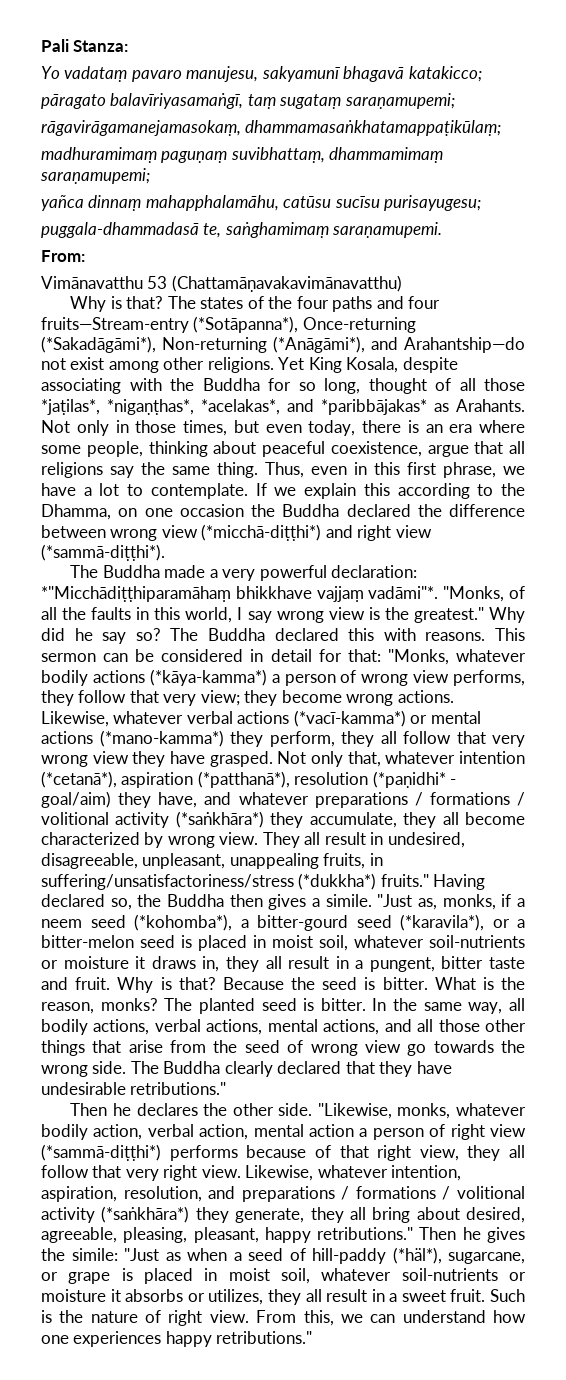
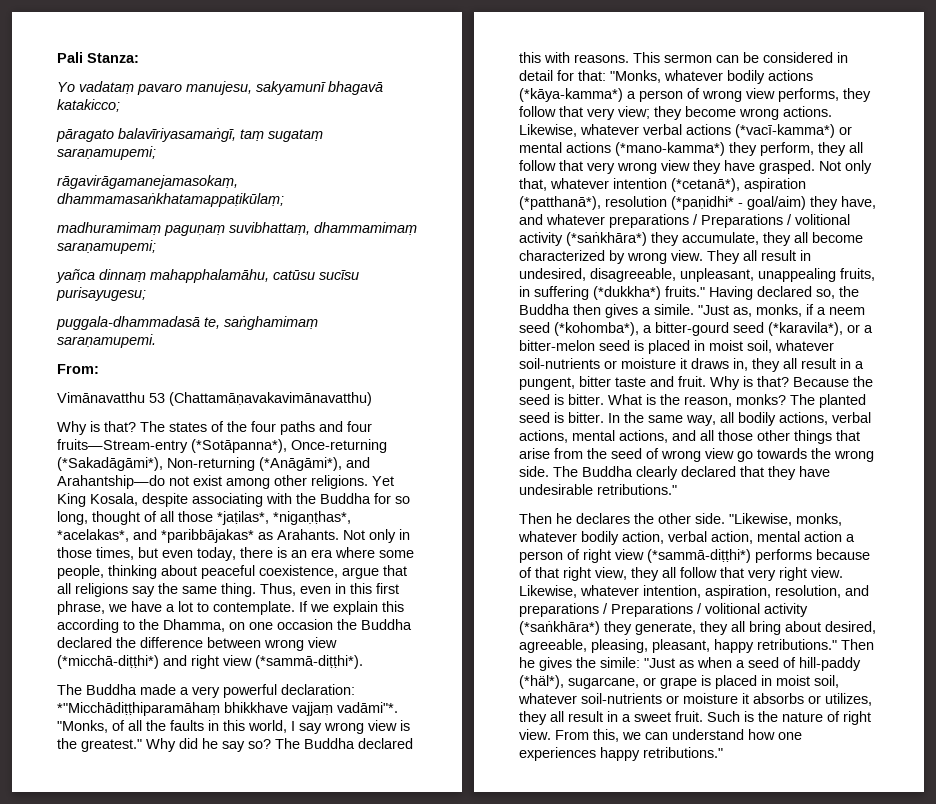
- Not only that, whatever intention (*cetanā*), aspiration (*patthanā*), resolution (*paṇidhi* - goal/aim) they have, and whatever preparations / formations / volitional activity (*saṅkhāra*) they accumulate, they all become characterized by wrong view.
+ Not only that, whatever intention (*cetanā*), aspiration (*patthanā*), resolution (*paṇidhi* - goal/aim) they have, and whatever preparations / Preparations / volitional activity (*saṅkhāra*) they accumulate, they all become characterized by wrong view.
- They all result in undesired, disagreeable, unpleasant, unappealing fruits, in suffering/unsatisfactoriness/stress (*dukkha*) fruits."
+ They all result in undesired, disagreeable, unpleasant, unappealing fruits, in suffering (*dukkha*) fruits."
- Likewise, whatever intention, aspiration, resolution, and preparations / formations / volitional activity (*saṅkhāra*) they generate, they all bring about desired, agreeable, pleasing, pleasant, happy retributions."
+ Likewise, whatever intention, aspiration, resolution, and preparations / Preparations / volitional activity (*saṅkhāra*) they generate, they all bring about desired, agreeable, pleasing, pleasant, happy retributions."

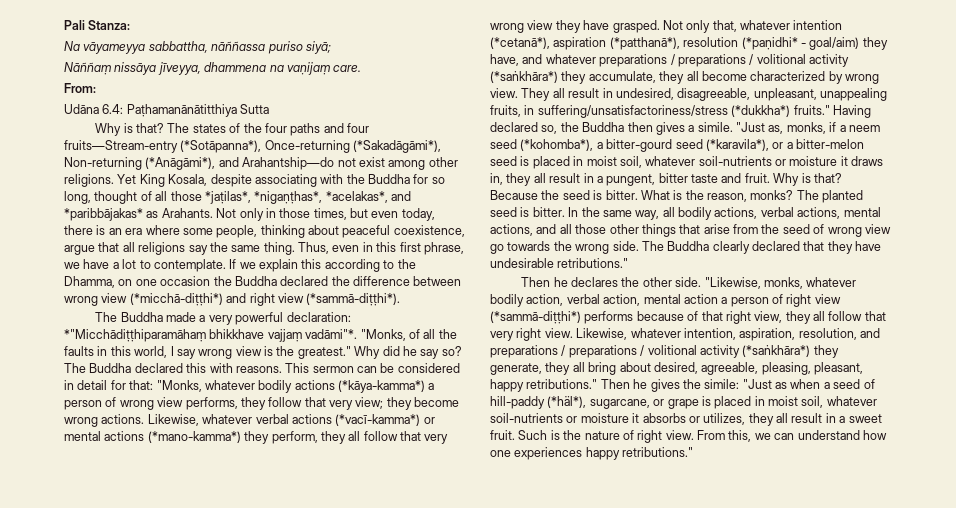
- Yo vadataṃ pavaro manujesu, sakyamunī bhagavā katakicco;
- pāragato balavīriyasamaṅgī, taṃ sugataṃ saraṇamupemi;
- rāgavirāgamanejamasokaṃ, dhammamasaṅkhatamappaṭikūlaṃ;
- madhuramimaṃ paguṇaṃ suvibhattaṃ, dhammamimaṃ saraṇamupemi;
- yañca dinnaṃ mahapphalamāhu, catūsu sucīsu purisayugesu;
- puggala-dhammadasā te, saṅghamimaṃ saraṇamupemi.
+ Na vāyameyya sabbattha, nāññassa puriso siyā;
+ Nāññaṃ nissāya jīveyya, dhammena na vaṇijaṃ care.
  From:
- Vimānavatthu 53 (Chattamāṇavakavimānavatthu)
+ Udāna 6.4: Paṭhamanānātitthiya Sutta
- Not only that, whatever intention (*cetanā*), aspiration (*patthanā*), resolution (*paṇidhi* - goal/aim) they have, and whatever preparations / Preparations / volitional activity (*saṅkhāra*) they accumulate, they all become characterized by wrong view.
+ Not only that, whatever intention (*cetanā*), aspiration (*patthanā*), resolution (*paṇidhi* - goal/aim) they have, and whatever preparations / preparations / volitional activity (*saṅkhāra*) they accumulate, they all become characterized by wrong view.
- They all result in undesired, disagreeable, unpleasant, unappealing fruits, in suffering (*dukkha*) fruits."
+ They all result in undesired, disagreeable, unpleasant, unappealing fruits, in suffering/unsatisfactoriness/stress (*dukkha*) fruits."
- Likewise, whatever intention, aspiration, resolution, and preparations / Preparations / volitional activity (*saṅkhāra*) they generate, they all bring about desired, agreeable, pleasing, pleasant, happy retributions."
+ Likewise, whatever intention, aspiration, resolution, and preparations / preparations / volitional activity (*saṅkhāra*) they generate, they all bring about desired, agreeable, pleasing, pleasant, happy retributions."

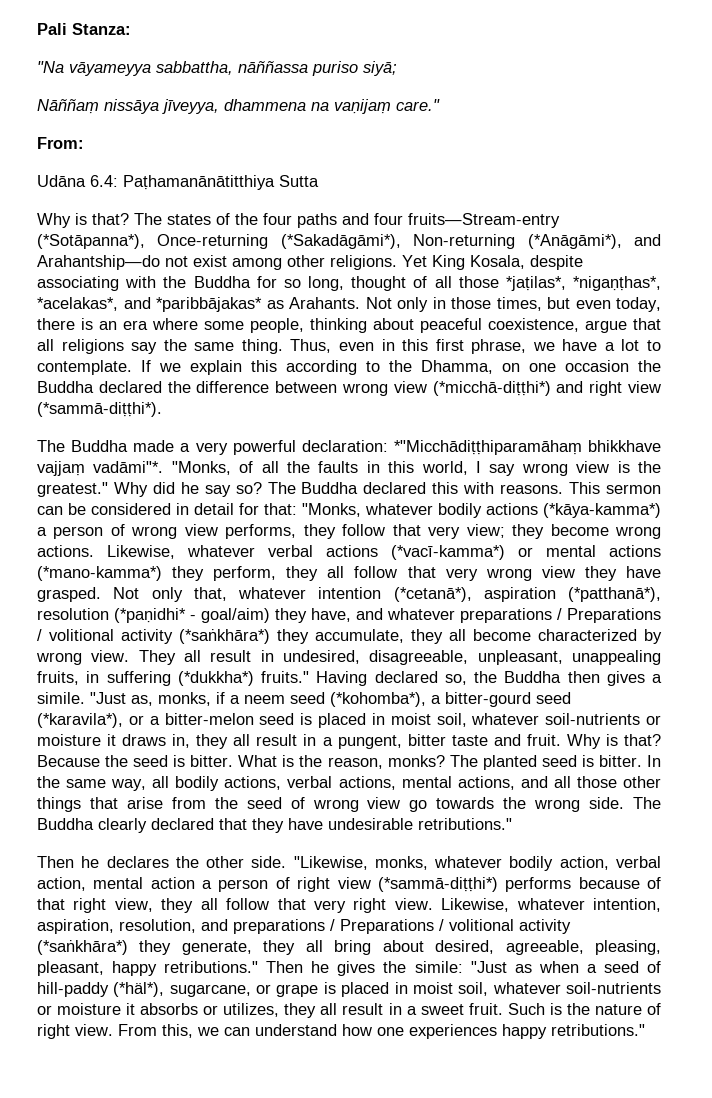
- Na vāyameyya sabbattha, nāññassa puriso siyā;
+ "Na vāyameyya sabbattha, nāññassa puriso siyā;
- Nāññaṃ nissāya jīveyya, dhammena na vaṇijaṃ care.
+ Nāññaṃ nissāya jīveyya, dhammena na vaṇijaṃ care."
- Not only that, whatever intention (*cetanā*), aspiration (*patthanā*), resolution (*paṇidhi* - goal/aim) they have, and whatever preparations / preparations / volitional activity (*saṅkhāra*) they accumulate, they all become characterized by wrong view.
+ Not only that, whatever intention (*cetanā*), aspiration (*patthanā*), resolution (*paṇidhi* - goal/aim) they have, and whatever preparations / Preparations / volitional activity (*saṅkhāra*) they accumulate, they all become characterized by wrong view.
- They all result in undesired, disagreeable, unpleasant, unappealing fruits, in suffering/unsatisfactoriness/stress (*dukkha*) fruits."
+ They all result in undesired, disagreeable, unpleasant, unappealing fruits, in suffering (*dukkha*) fruits."
- Likewise, whatever intention, aspiration, resolution, and preparations / preparations / volitional activity (*saṅkhāra*) they generate, they all bring about desired, agreeable, pleasing, pleasant, happy retributions."
+ Likewise, whatever intention, aspiration, resolution, and preparations / Preparations / volitional activity (*saṅkhāra*) they generate, they all bring about desired, agreeable, pleasing, pleasant, happy retributions."

